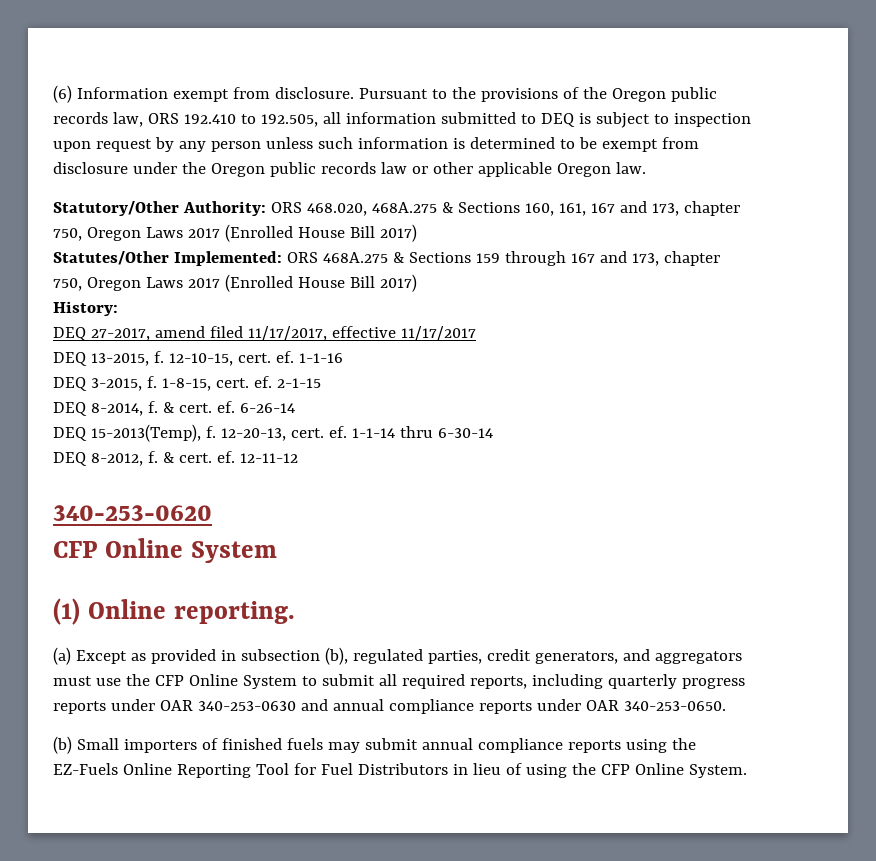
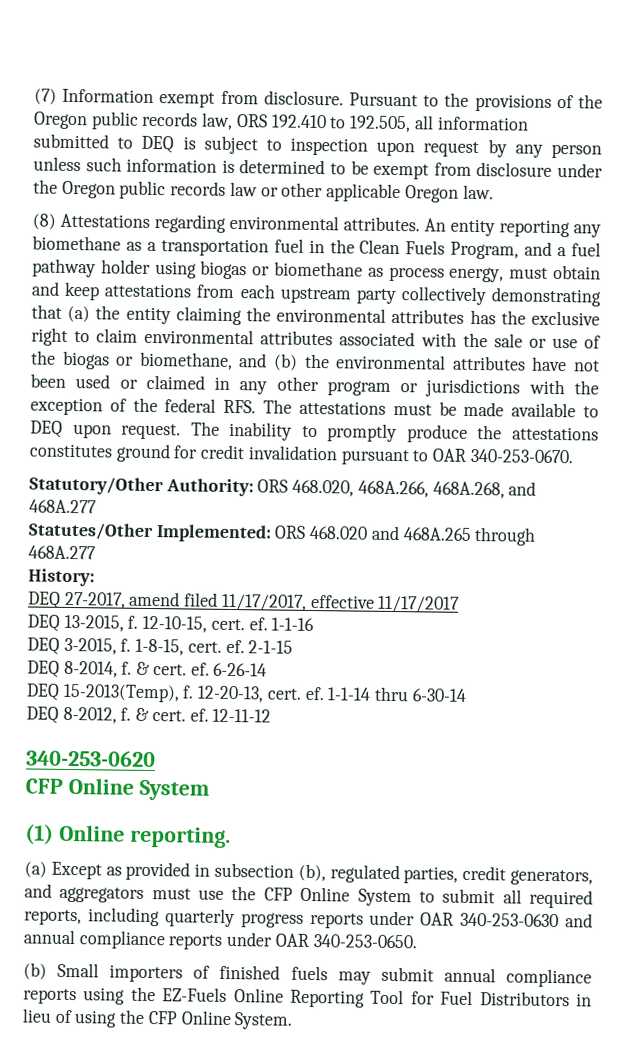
- (6) Information exempt from disclosure.
+ (7) Information exempt from disclosure.
- Statutory/Other Authority: ORS 468.020, 468A.275 & Sections 160, 161, 167 and 173, chapter 750, Oregon Laws 2017 (Enrolled House Bill 2017)
- Statutes/Other Implemented: ORS 468A.275 & Sections 159 through 167 and 173, chapter 750, Oregon Laws 2017 (Enrolled House Bill 2017)
+ (8) Attestations regarding environmental attributes. An entity reporting any biomethane as a transportation fuel in the Clean Fuels Program, and a fuel pathway holder using biogas or biomethane as process energy, must obtain and keep attestations from each upstream party collectively demonstrating that (a) the entity claiming the environmental attributes has the exclusive right to claim environmental attributes associated with the sale or use of the biogas or biomethane, and (b) the environmental attributes have not been used or claimed in any other program or jurisdictions with the exception of the federal RFS. The attestations must be made available to DEQ upon request. The inability to promptly produce the attestations constitutes ground for credit invalidation pursuant to OAR 340-253-0670.
+ Statutory/Other Authority: ORS 468.020, 468A.266, 468A.268, and 468A.277
+ Statutes/Other Implemented: ORS 468.020 and 468A.265 through 468A.277

